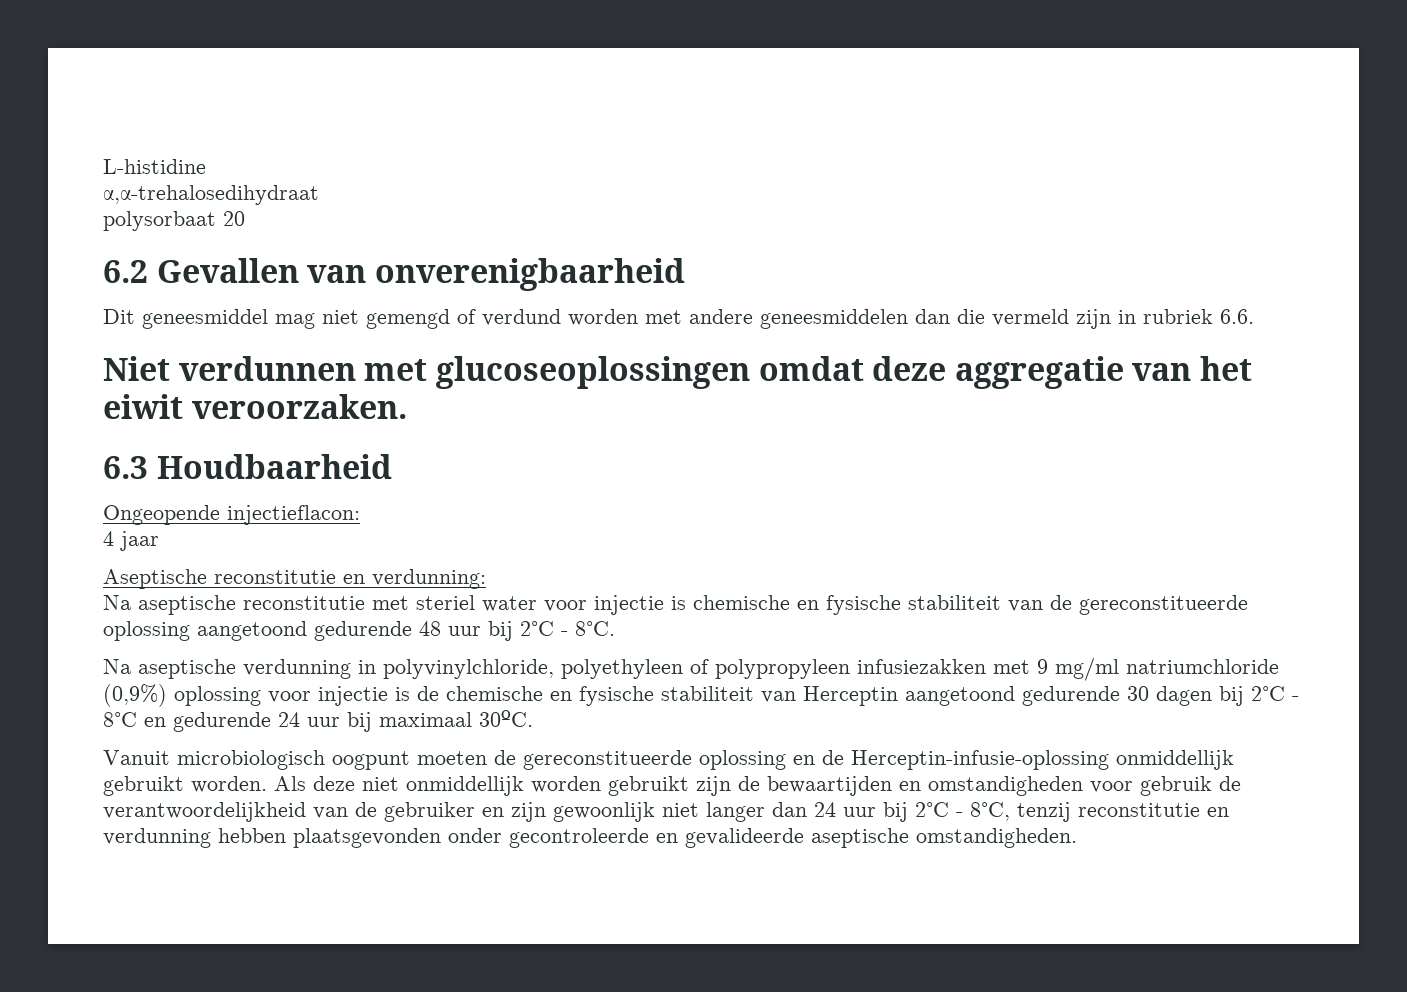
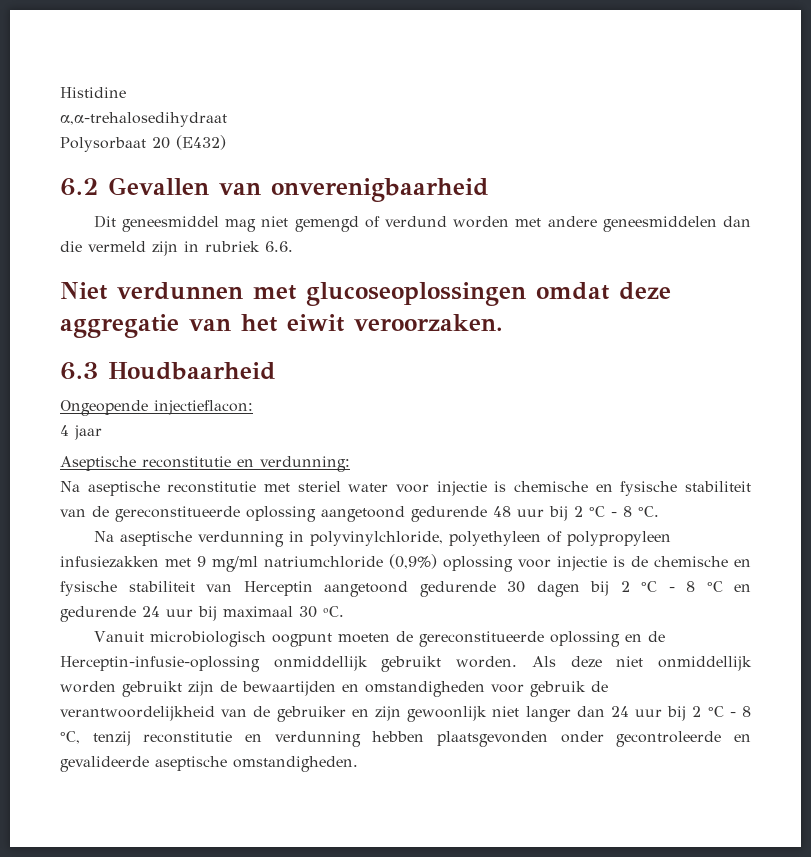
- L-histidine
+ Histidine
- polysorbaat 20
+ Polysorbaat 20 (E432)
- Na aseptische reconstitutie met steriel water voor injectie is chemische en fysische stabiliteit van de gereconstitueerde oplossing aangetoond gedurende 48 uur bij 2°C - 8°C.
+ Na aseptische reconstitutie met steriel water voor injectie is chemische en fysische stabiliteit van de gereconstitueerde oplossing aangetoond gedurende 48 uur bij 2 °C - 8 °C.
- Na aseptische verdunning in polyvinylchloride, polyethyleen of polypropyleen infusiezakken met 9 mg/ml natriumchloride (0,9%) oplossing voor injectie is de chemische en fysische stabiliteit van Herceptin aangetoond gedurende 30 dagen bij 2°C - 8°C en gedurende 24 uur bij maximaal 30ºC.
+ Na aseptische verdunning in polyvinylchloride, polyethyleen of polypropyleen infusiezakken met 9 mg/ml natriumchloride (0,9%) oplossing voor injectie is de chemische en fysische stabiliteit van Herceptin aangetoond gedurende 30 dagen bij 2 °C - 8 °C en gedurende 24 uur bij maximaal 30 ºC.
- Als deze niet onmiddellijk worden gebruikt zijn de bewaartijden en omstandigheden voor gebruik de verantwoordelijkheid van de gebruiker en zijn gewoonlijk niet langer dan 24 uur bij 2°C - 8°C, tenzij reconstitutie en verdunning hebben plaatsgevonden onder gecontroleerde en gevalideerde aseptische omstandigheden.
+ Als deze niet onmiddellijk worden gebruikt zijn de bewaartijden en omstandigheden voor gebruik de verantwoordelijkheid van de gebruiker en zijn gewoonlijk niet langer dan 24 uur bij 2 °C - 8 °C, tenzij reconstitutie en verdunning hebben plaatsgevonden onder gecontroleerde en gevalideerde aseptische omstandigheden.

